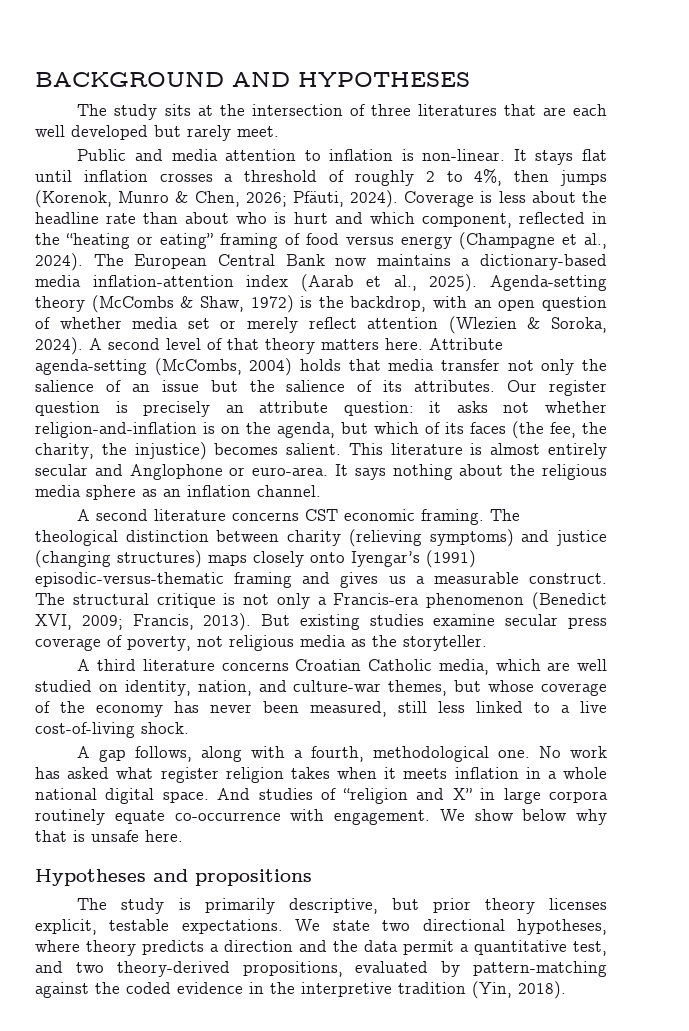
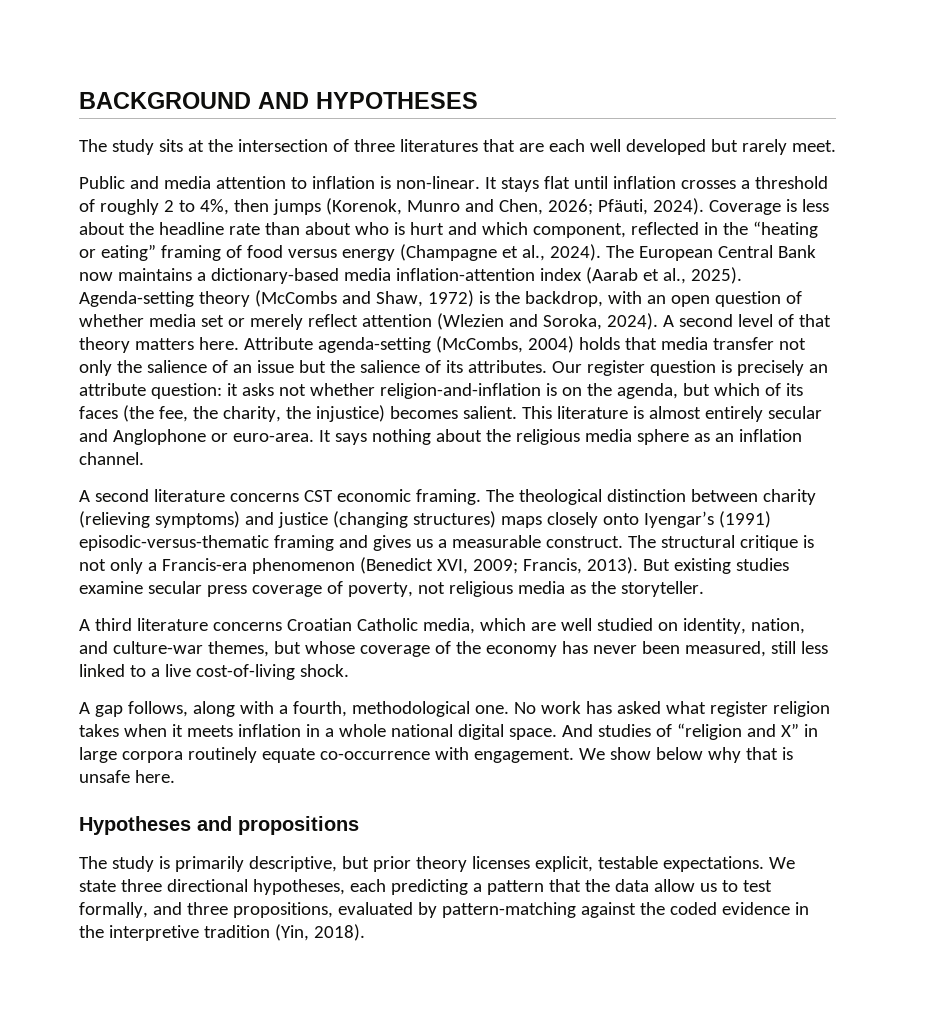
- It stays flat until inflation crosses a threshold of roughly 2 to 4%, then jumps (Korenok, Munro & Chen, 2026; Pfäuti, 2024).
+ It stays flat until inflation crosses a threshold of roughly 2 to 4%, then jumps (Korenok, Munro and Chen, 2026; Pfäuti, 2024).
- Agenda-setting theory (McCombs & Shaw, 1972) is the backdrop, with an open question of whether media set or merely reflect attention (Wlezien & Soroka, 2024).
+ Agenda-setting theory (McCombs and Shaw, 1972) is the backdrop, with an open question of whether media set or merely reflect attention (Wlezien and Soroka, 2024).
- We state two directional hypotheses, where theory predicts a direction and the data permit a quantitative test, and two theory-derived propositions, evaluated by pattern-matching against the coded evidence in the interpretive tradition (Yin, 2018).
+ We state three directional hypotheses, each predicting a pattern that the data allow us to test formally, and three propositions, evaluated by pattern-matching against the coded evidence in the interpretive tradition (Yin, 2018).

